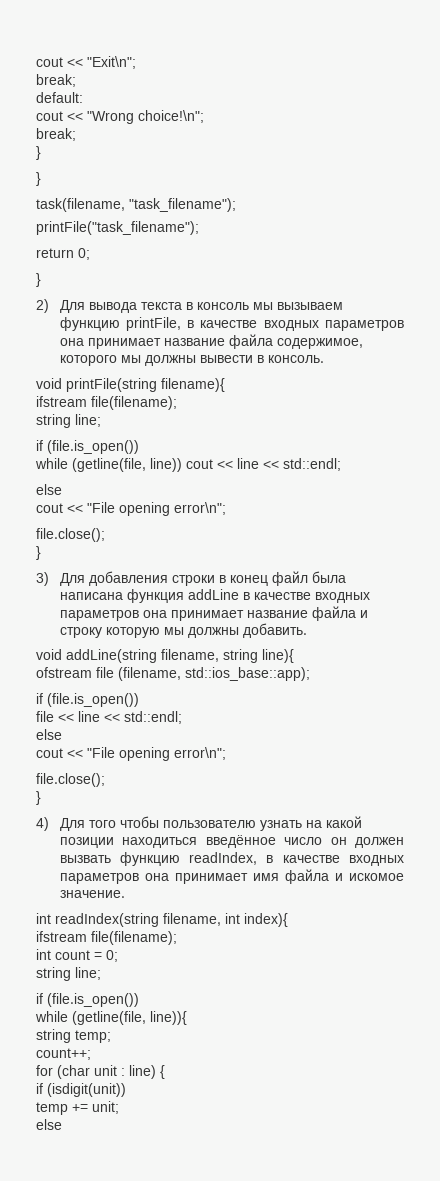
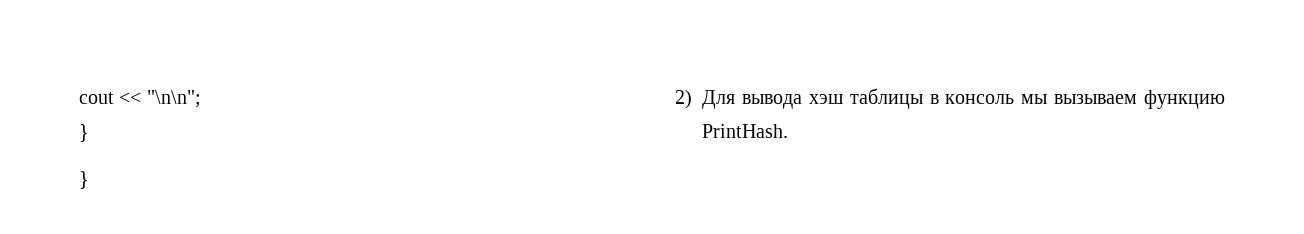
- cout << "Exit\n";
- break;
- default:
- cout << "Wrong choice!\n";
- break;
+ cout << "\n\n";
  }
- }
- task(filename, "task_filename");
- printFile("task_filename");
- return 0;
- 2) Для вывода текста в консоль мы вызываем функцию printFile, в качестве входных параметров она принимает название файла содержимое, которого мы должны вывести в консоль.
- void printFile(string filename){
- ifstream file(filename);
- string line;
- if (file.is_open())
- while (getline(file, line)) cout << line << std::endl;
- else
- cout << "File opening error\n";
- file.close();
- }
- 3) Для добавления строки в конец файл была написана функция addLine в качестве входных параметров она принимает название файла и строку которую мы должны добавить.
- void addLine(string filename, string line){
- ofstream file (filename, std::ios_base::app);
- if (file.is_open())
- file << line << std::endl;
- else
- cout << "File opening error\n";
- file.close();
- }
- 4) Для того чтобы пользователю узнать на какой позиции находиться введённое число он должен вызвать функцию readIndex, в качестве входных параметров она принимает имя файла и искомое значение.
- int readIndex(string filename, int index){
- ifstream file(filename);
- int count = 0;
- string line;
- if (file.is_open())
- while (getline(file, line)){
- string temp;
- count++;
- for (char unit : line) {
- if (isdigit(unit))
- temp += unit;
- else
+ 2) Для вывода хэш таблицы в консоль мы вызываем функцию PrintHash.

